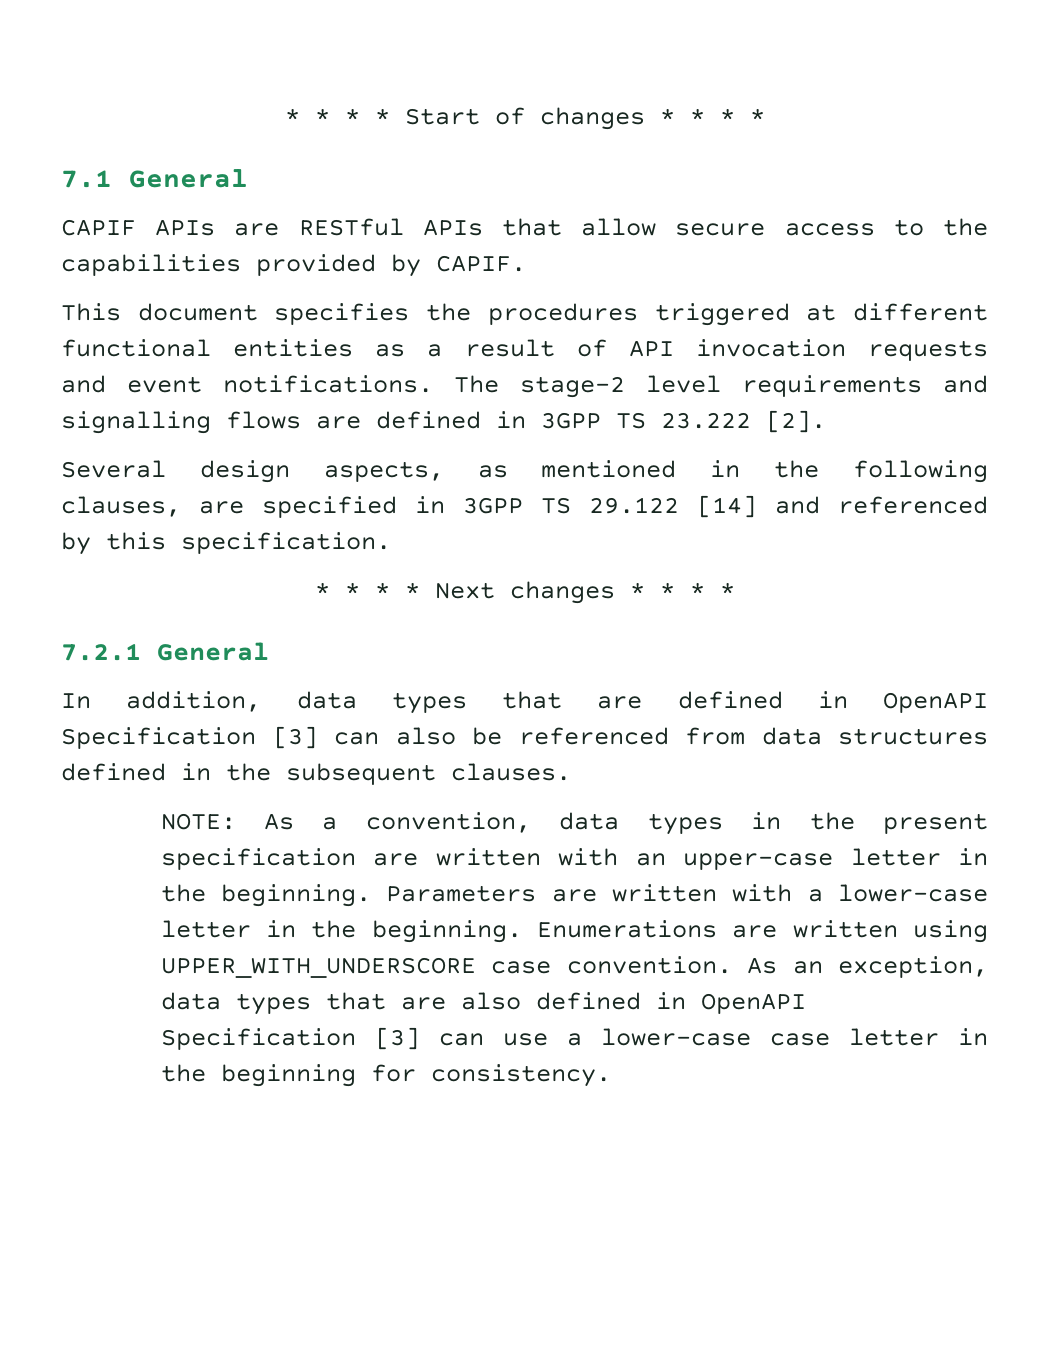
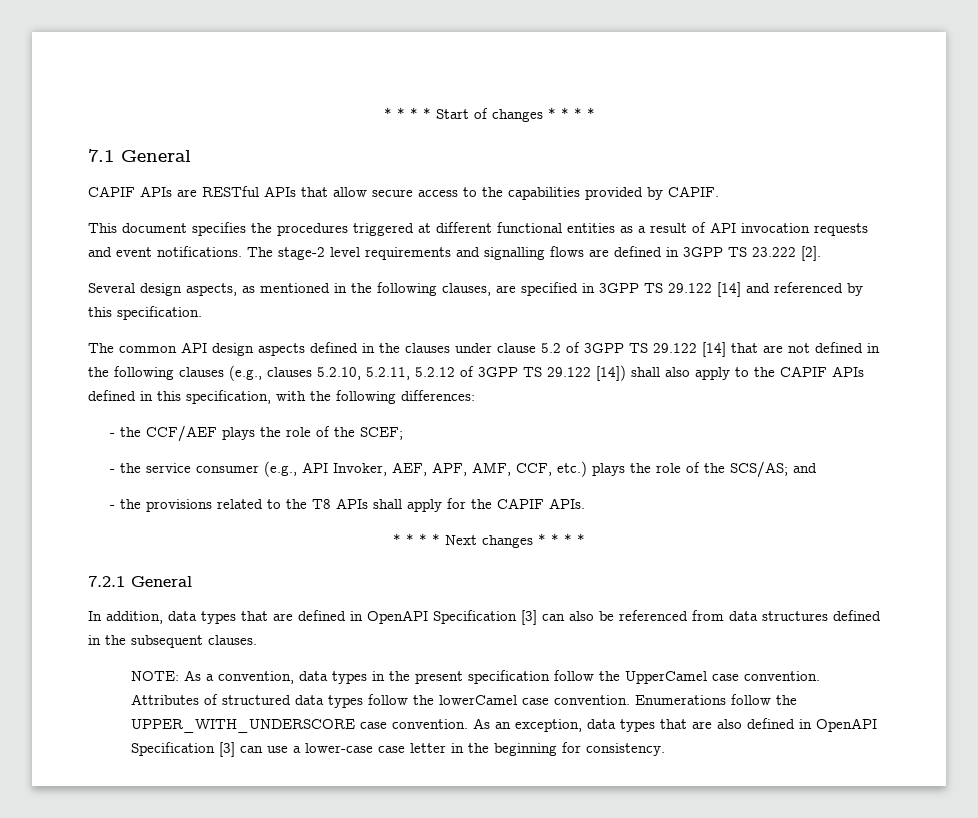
+ The common API design aspects defined in the clauses under clause 5.2 of 3GPP TS 29.122 [14] that are not defined in the following clauses (e.g., clauses 5.2.10, 5.2.11, 5.2.12 of 3GPP TS 29.122 [14]) shall also apply to the CAPIF APIs defined in this specification, with the following differences:
+ - the CCF/AEF plays the role of the SCEF;
+ - the service consumer (e.g., API Invoker, AEF, APF, AMF, CCF, etc.) plays the role of the SCS/AS; and
+ - the provisions related to the T8 APIs shall apply for the CAPIF APIs.
- NOTE: As a convention, data types in the present specification are written with an upper-case letter in the beginning. Parameters are written with a lower-case letter in the beginning. Enumerations are written using UPPER_WITH_UNDERSCORE case convention.
+ NOTE: As a convention, data types in the present specification follow the UpperCamel case convention. Attributes of structured data types follow the lowerCamel case convention. Enumerations follow the UPPER_WITH_UNDERSCORE case convention.

